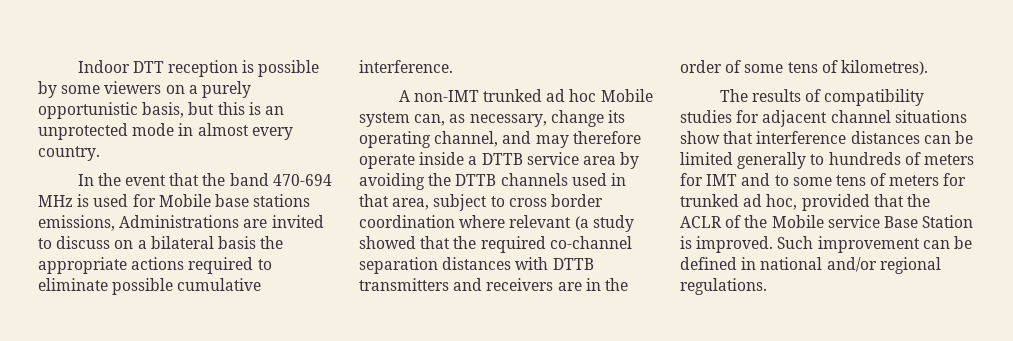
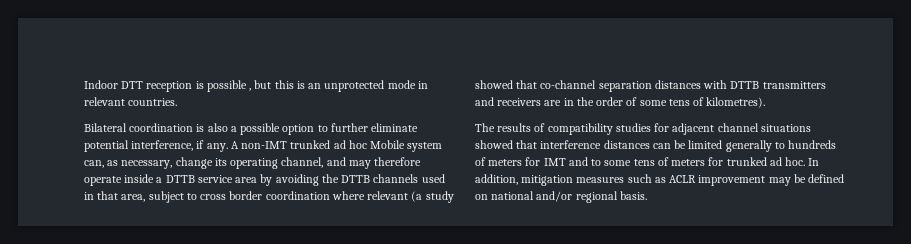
- Indoor DTT reception is possible by some viewers on a purely opportunistic basis, but this is an unprotected mode in almost every country.
- In the event that the band 470-694 MHz is used for Mobile base stations emissions, Administrations are invited to discuss on a bilateral basis the appropriate actions required to eliminate possible cumulative interference.
- A non-IMT trunked ad hoc Mobile system can, as necessary, change its operating channel, and may therefore operate inside a DTTB service area by avoiding the DTTB channels used in that area, subject to cross border coordination where relevant (a study showed that the required co-channel separation distances with DTTB transmitters and receivers are in the order of some tens of kilometres).
+ Indoor DTT reception is possible , but this is an unprotected mode in relevant countries.
+ Bilateral coordination is also a possible option to further eliminate potential interference, if any. A non-IMT trunked ad hoc Mobile system can, as necessary, change its operating channel, and may therefore operate inside a DTTB service area by avoiding the DTTB channels used in that area, subject to cross border coordination where relevant (a study showed that co-channel separation distances with DTTB transmitters and receivers are in the order of some tens of kilometres).
- The results of compatibility studies for adjacent channel situations show that interference distances can be limited generally to hundreds of meters for IMT and to some tens of meters for trunked ad hoc, provided that the ACLR of the Mobile service Base Station is improved. Such improvement can be defined in national and/or regional regulations.
+ The results of compatibility studies for adjacent channel situations showed that interference distances can be limited generally to hundreds of meters for IMT and to some tens of meters for trunked ad hoc. In addition, mitigation measures such as ACLR improvement may be defined on national and/or regional basis.

